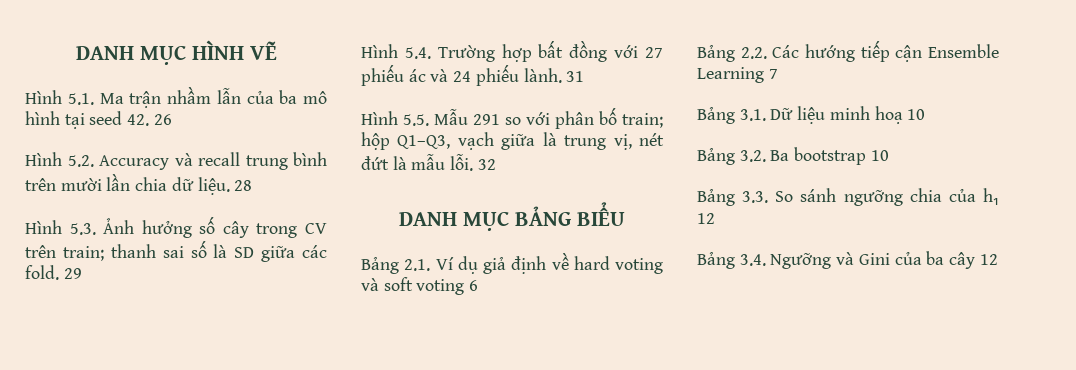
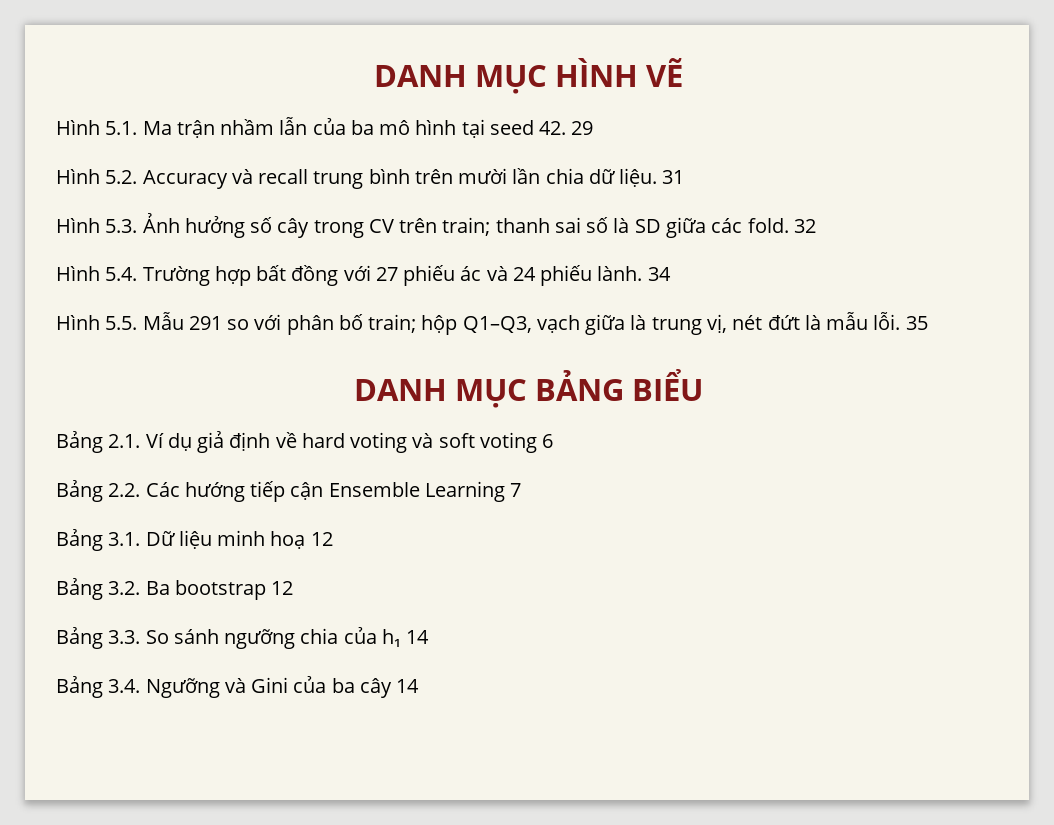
- Hình 5.1. Ma trận nhầm lẫn của ba mô hình tại seed 42. 26
+ Hình 5.1. Ma trận nhầm lẫn của ba mô hình tại seed 42. 29
- 28
+ 31
- 29
+ 32
- 31
+ 34
- 32
+ 35
- Bảng 3.1. Dữ liệu minh hoạ 10
+ Bảng 3.1. Dữ liệu minh hoạ 12
- Bảng 3.2. Ba bootstrap 10
+ Bảng 3.2. Ba bootstrap 12
- Bảng 3.3. So sánh ngưỡng chia của h₁ 12
+ Bảng 3.3. So sánh ngưỡng chia của h₁ 14
- Bảng 3.4. Ngưỡng và Gini của ba cây 12
+ Bảng 3.4. Ngưỡng và Gini của ba cây 14

